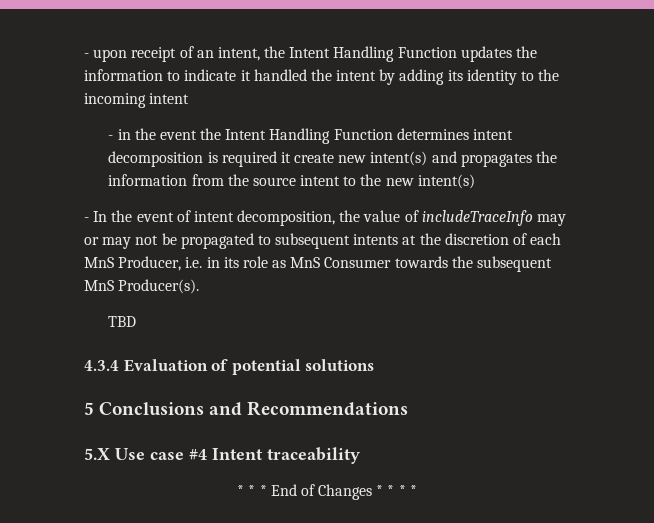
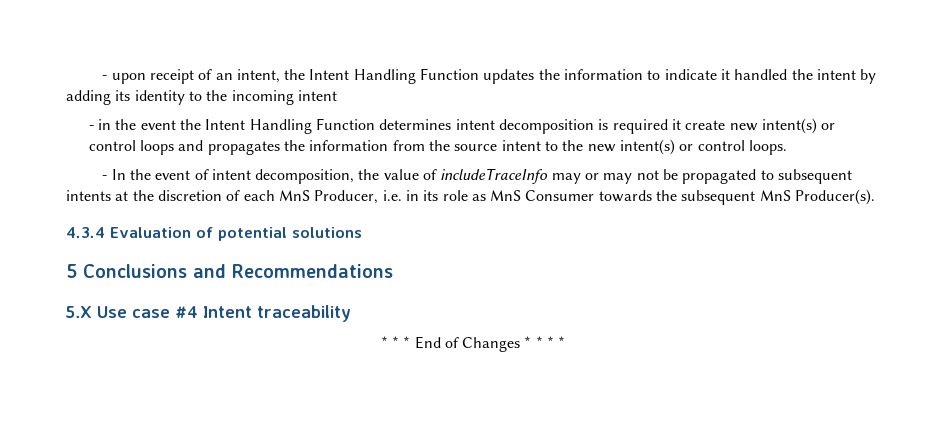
- - in the event the Intent Handling Function determines intent decomposition is required it create new intent(s) and propagates the information from the source intent to the new intent(s)
+ - in the event the Intent Handling Function determines intent decomposition is required it create new intent(s) or control loops and propagates the information from the source intent to the new intent(s) or control loops.
- TBD

